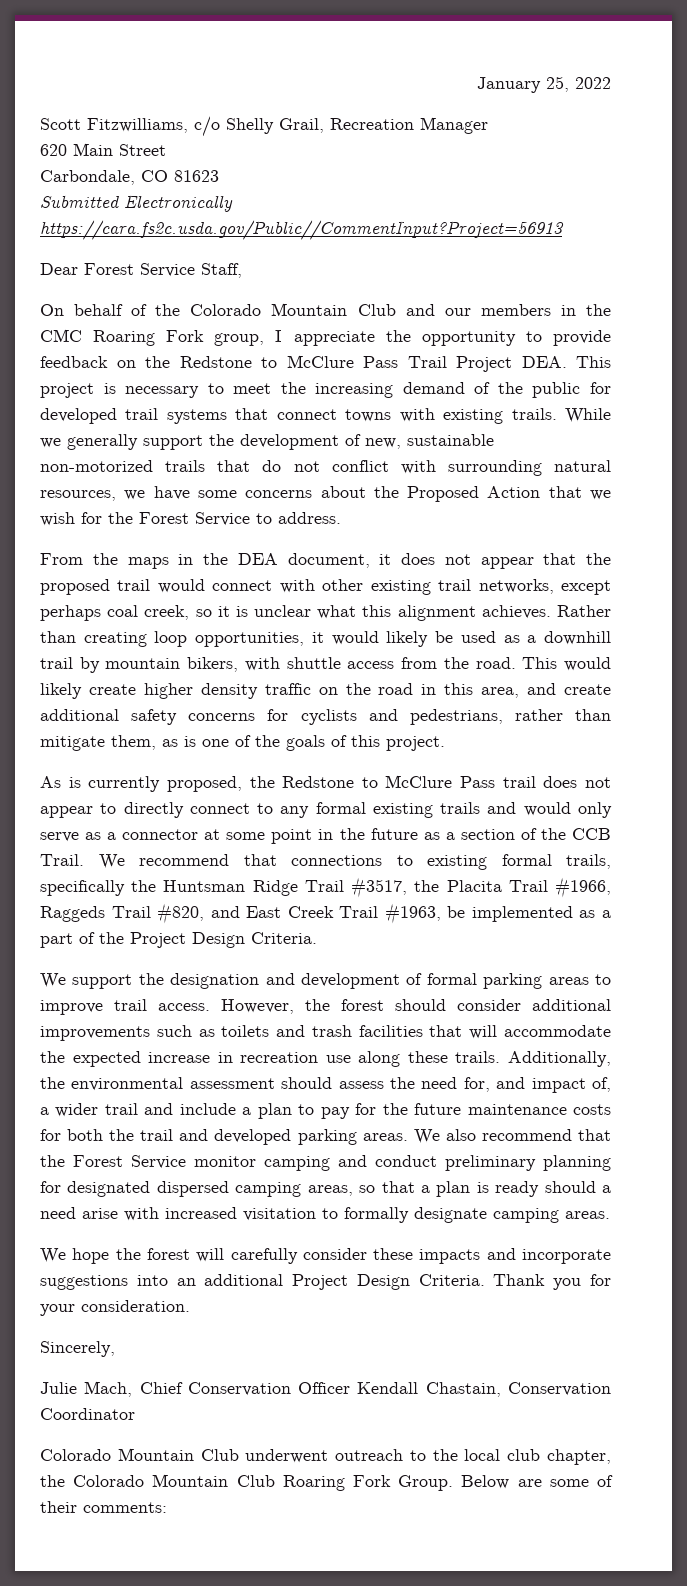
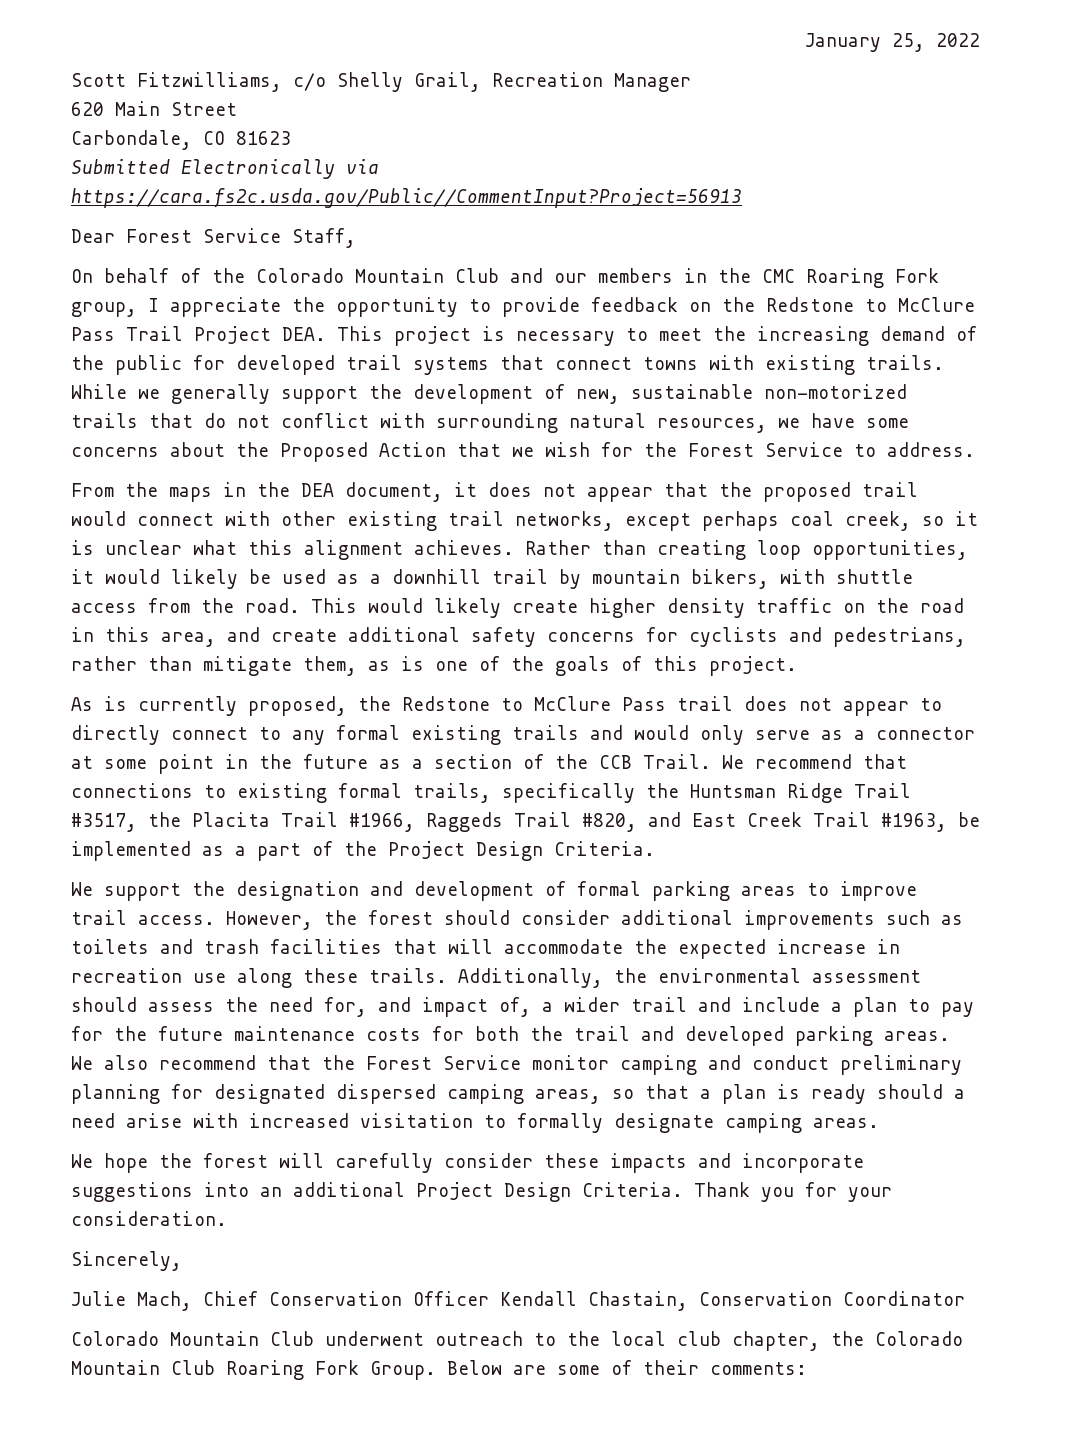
- Submitted Electronically https://cara.fs2c.usda.gov/Public//CommentInput?Project=56913
+ Submitted Electronically via https://cara.fs2c.usda.gov/Public//CommentInput?Project=56913

